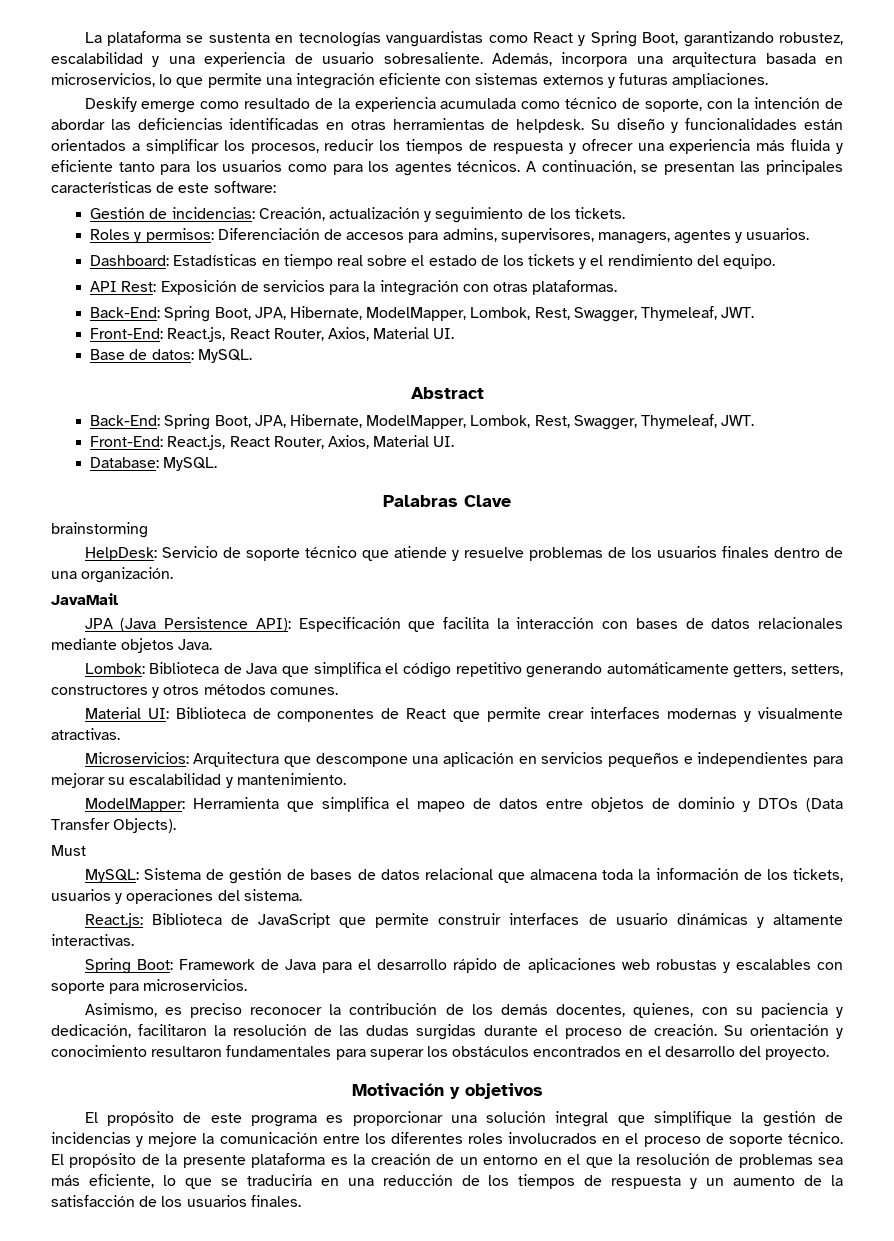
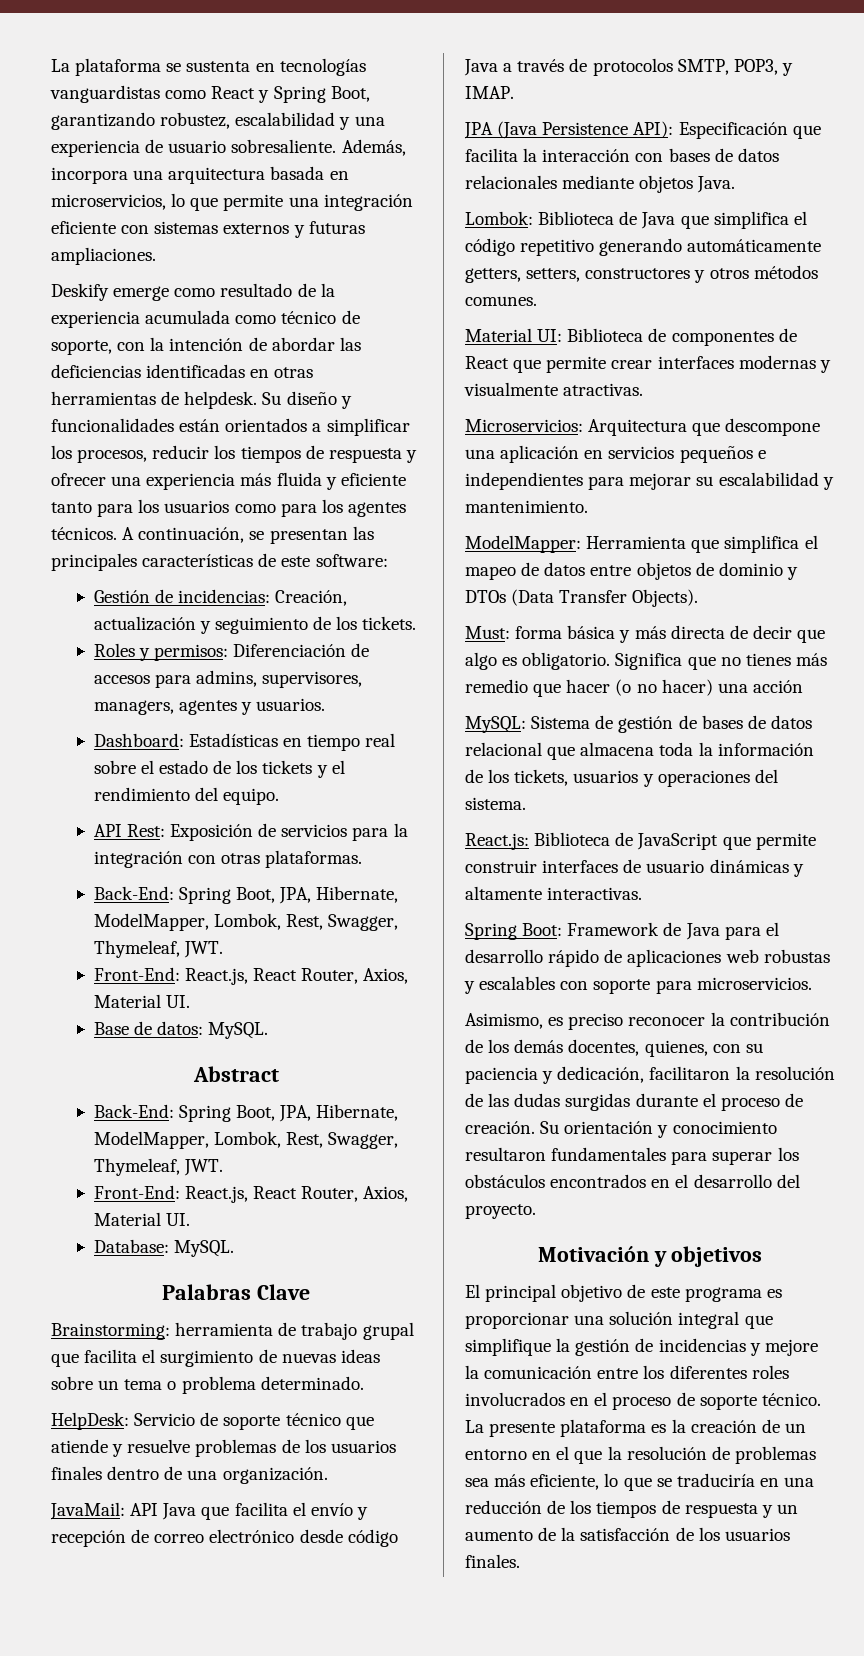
- brainstorming
+ Brainstorming: herramienta de trabajo grupal que facilita el surgimiento de nuevas ideas sobre un tema o problema determinado.
- JavaMail
+ JavaMail: API Java que facilita el envío y recepción de correo electrónico desde código Java a través de protocolos SMTP, POP3, y IMAP.
- Must
+ Must: forma básica y más directa de decir que algo es obligatorio. Significa que no tienes más remedio que hacer (o no hacer) una acción
- El propósito de este programa es proporcionar una solución integral que simplifique la gestión de incidencias y mejore la comunicación entre los diferentes roles involucrados en el proceso de soporte técnico.
+ El principal objetivo de este programa es proporcionar una solución integral que simplifique la gestión de incidencias y mejore la comunicación entre los diferentes roles involucrados en el proceso de soporte técnico.
- El propósito de la presente plataforma es la creación de un entorno en el que la resolución de problemas sea más eficiente, lo que se traduciría en una reducción de los tiempos de respuesta y un aumento de la satisfacción de los usuarios finales.
+ La presente plataforma es la creación de un entorno en el que la resolución de problemas sea más eficiente, lo que se traduciría en una reducción de los tiempos de respuesta y un aumento de la satisfacción de los usuarios finales.

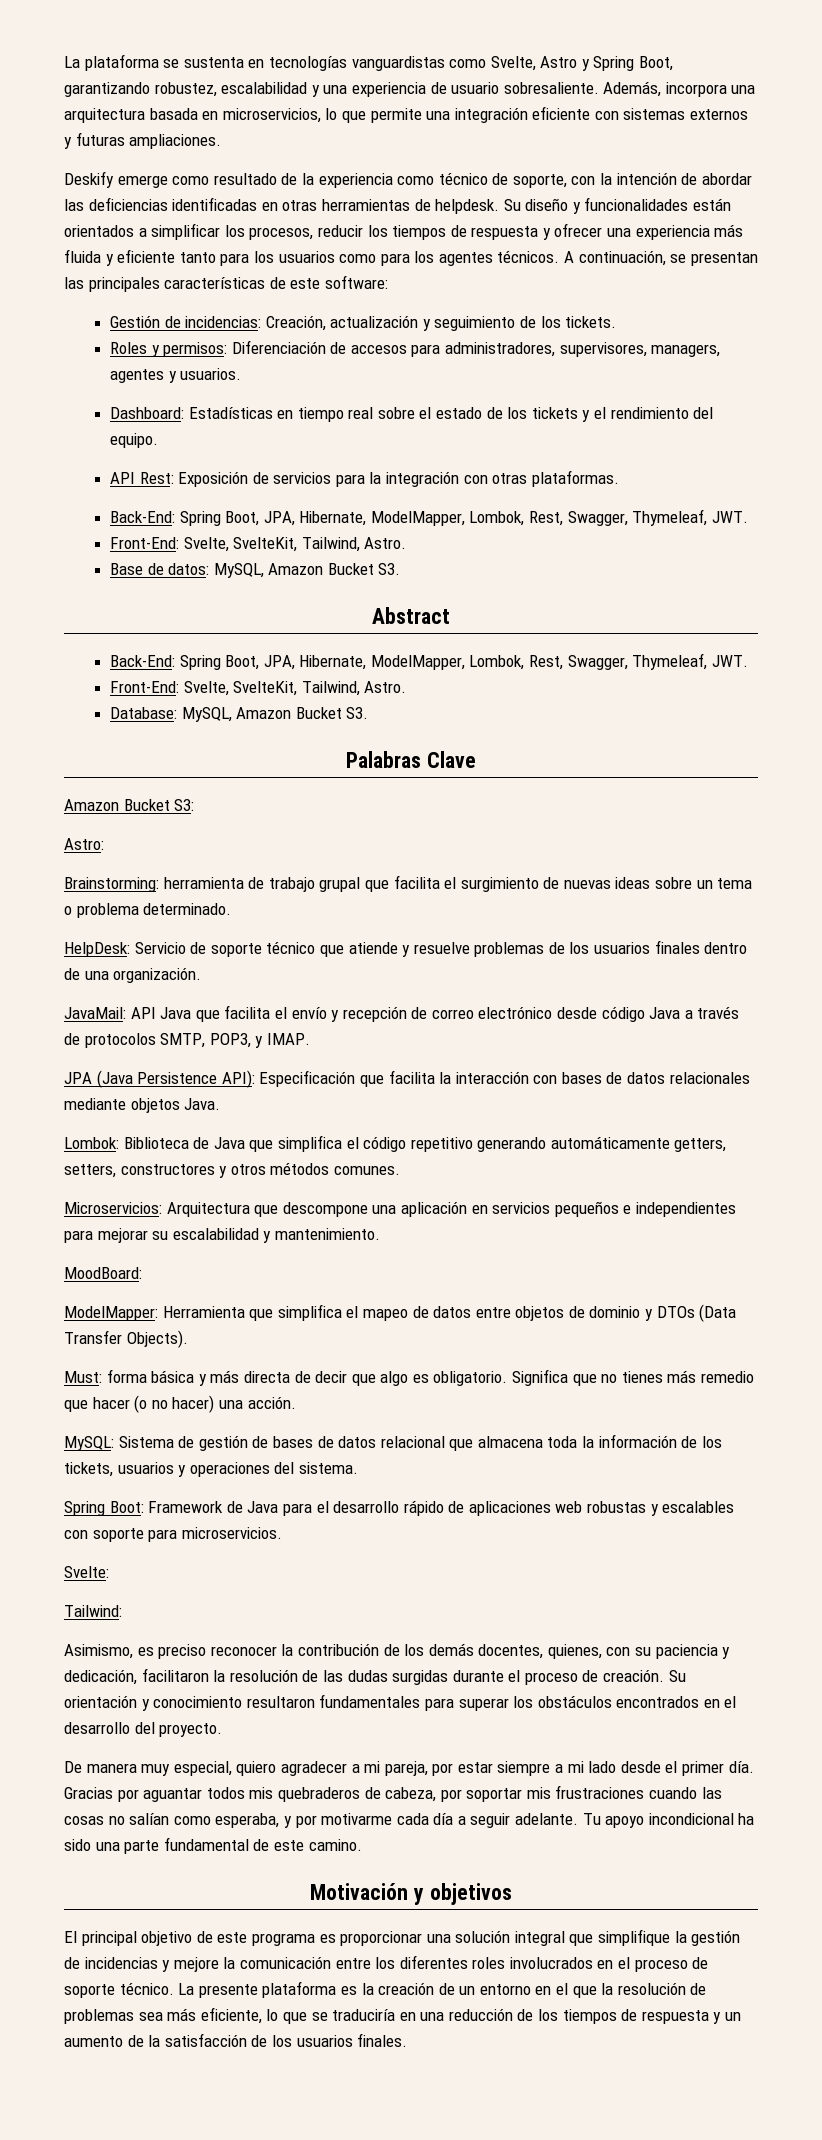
- La plataforma se sustenta en tecnologías vanguardistas como React y Spring Boot, garantizando robustez, escalabilidad y una experiencia de usuario sobresaliente.
+ La plataforma se sustenta en tecnologías vanguardistas como Svelte, Astro y Spring Boot, garantizando robustez, escalabilidad y una experiencia de usuario sobresaliente.
- Deskify emerge como resultado de la experiencia acumulada como técnico de soporte, con la intención de abordar las deficiencias identificadas en otras herramientas de helpdesk.
+ Deskify emerge como resultado de la experiencia como técnico de soporte, con la intención de abordar las deficiencias identificadas en otras herramientas de helpdesk.
- Roles y permisos: Diferenciación de accesos para admins, supervisores, managers, agentes y usuarios.
+ Roles y permisos: Diferenciación de accesos para administradores, supervisores, managers, agentes y usuarios.
  API Rest: Exposición de servicios para la integración con otras plataformas.
  Back-End: Spring Boot, JPA, Hibernate, ModelMapper, Lombok, Rest, Swagger, Thymeleaf, JWT.
- Front-End: React.js, React Router, Axios, Material UI.
+ Front-End: Svelte, SvelteKit, Tailwind, Astro.
- Base de datos: MySQL.
+ Base de datos: MySQL, Amazon Bucket S3.
  Abstract
  Back-End: Spring Boot, JPA, Hibernate, ModelMapper, Lombok, Rest, Swagger, Thymeleaf, JWT.
- Front-End: React.js, React Router, Axios, Material UI.
- Database: MySQL.
+ Front-End: Svelte, SvelteKit, Tailwind, Astro.
+ Database: MySQL, Amazon Bucket S3.
  Palabras Clave
+ Amazon Bucket S3:
+ Astro:
- Material UI: Biblioteca de componentes de React que permite crear interfaces modernas y visualmente atractivas.
+ MoodBoard:
- Significa que no tienes más remedio que hacer (o no hacer) una acción
+ Significa que no tienes más remedio que hacer (o no hacer) una acción.
- React.js: Biblioteca de JavaScript que permite construir interfaces de usuario dinámicas y altamente interactivas.
+ Svelte:
+ Tailwind:
+ De manera muy especial, quiero agradecer a mi pareja, por estar siempre a mi lado desde el primer día. Gracias por aguantar todos mis quebraderos de cabeza, por soportar mis frustraciones cuando las cosas no salían como esperaba, y por motivarme cada día a seguir adelante. Tu apoyo incondicional ha sido una parte fundamental de este camino.

